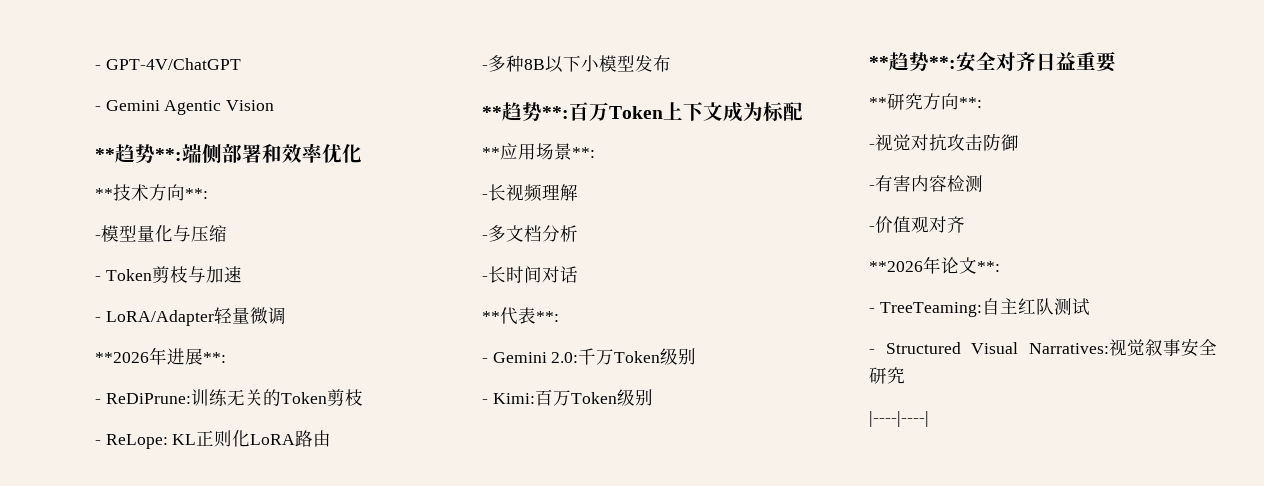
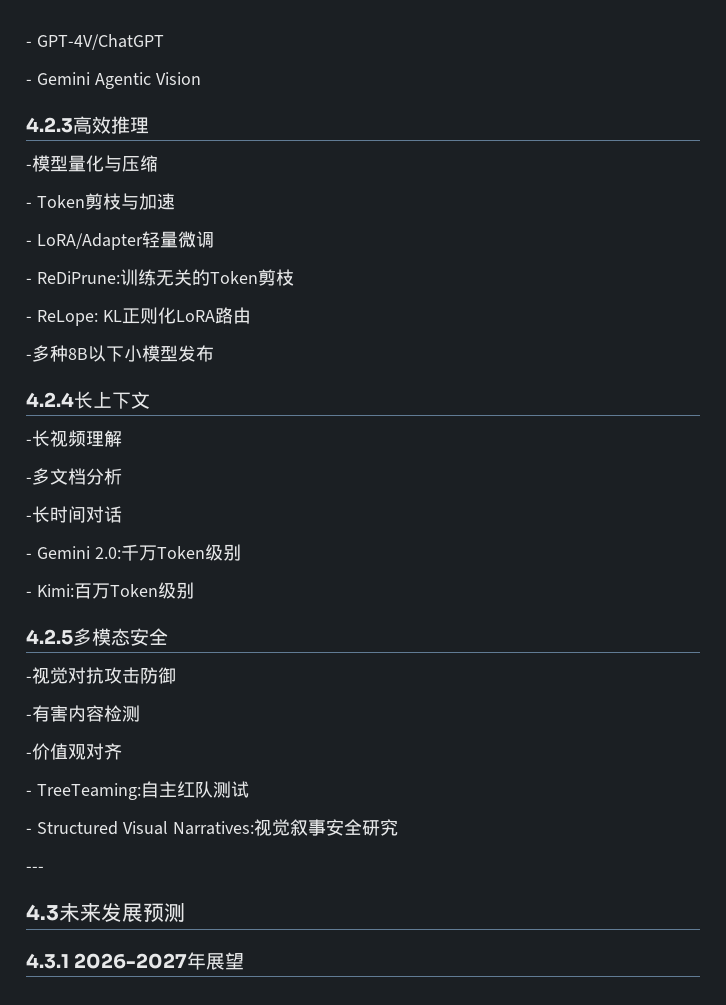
- **趋势**:端侧部署和效率优化
- **技术方向**:
+ 4.2.3高效推理
- **2026年进展**:
- **趋势**:百万Token上下文成为标配
- **应用场景**:
+ 4.2.4长上下文
- **代表**:
- **趋势**:安全对齐日益重要
- **研究方向**:
+ 4.2.5多模态安全
- **2026年论文**:
- |----|----|
+ ---
+ 4.3未来发展预测
+ 4.3.1 2026-2027年展望

